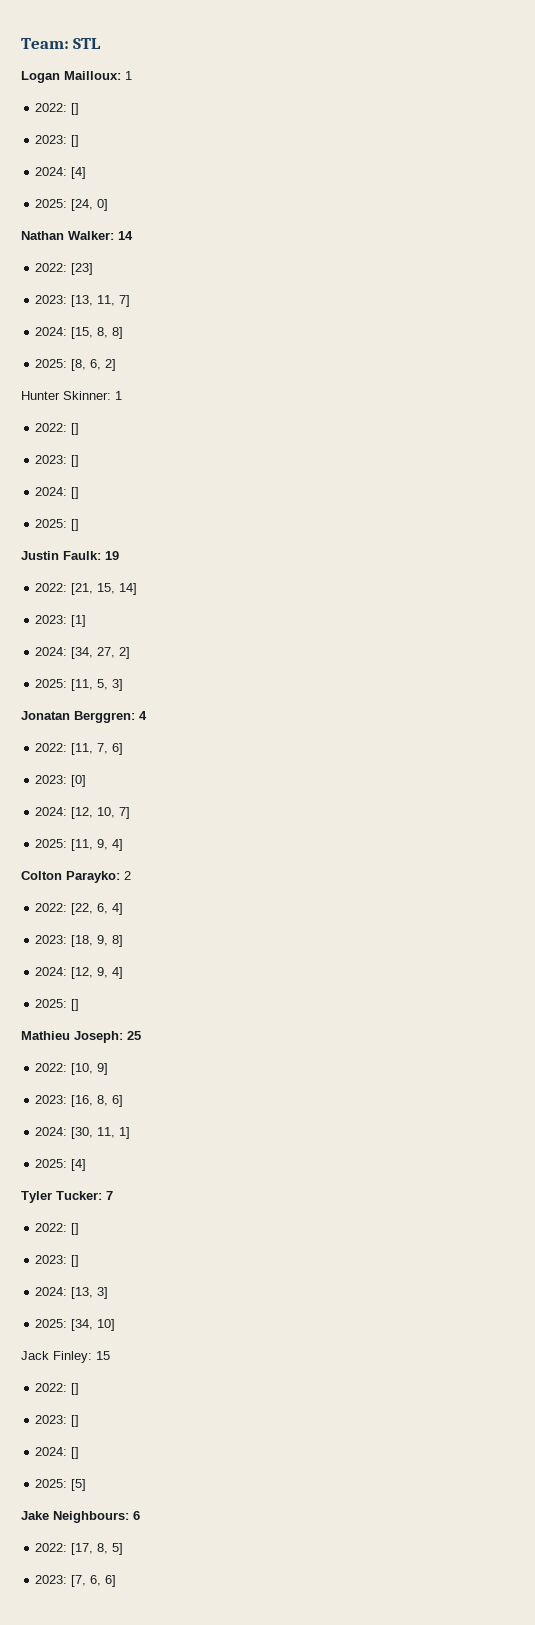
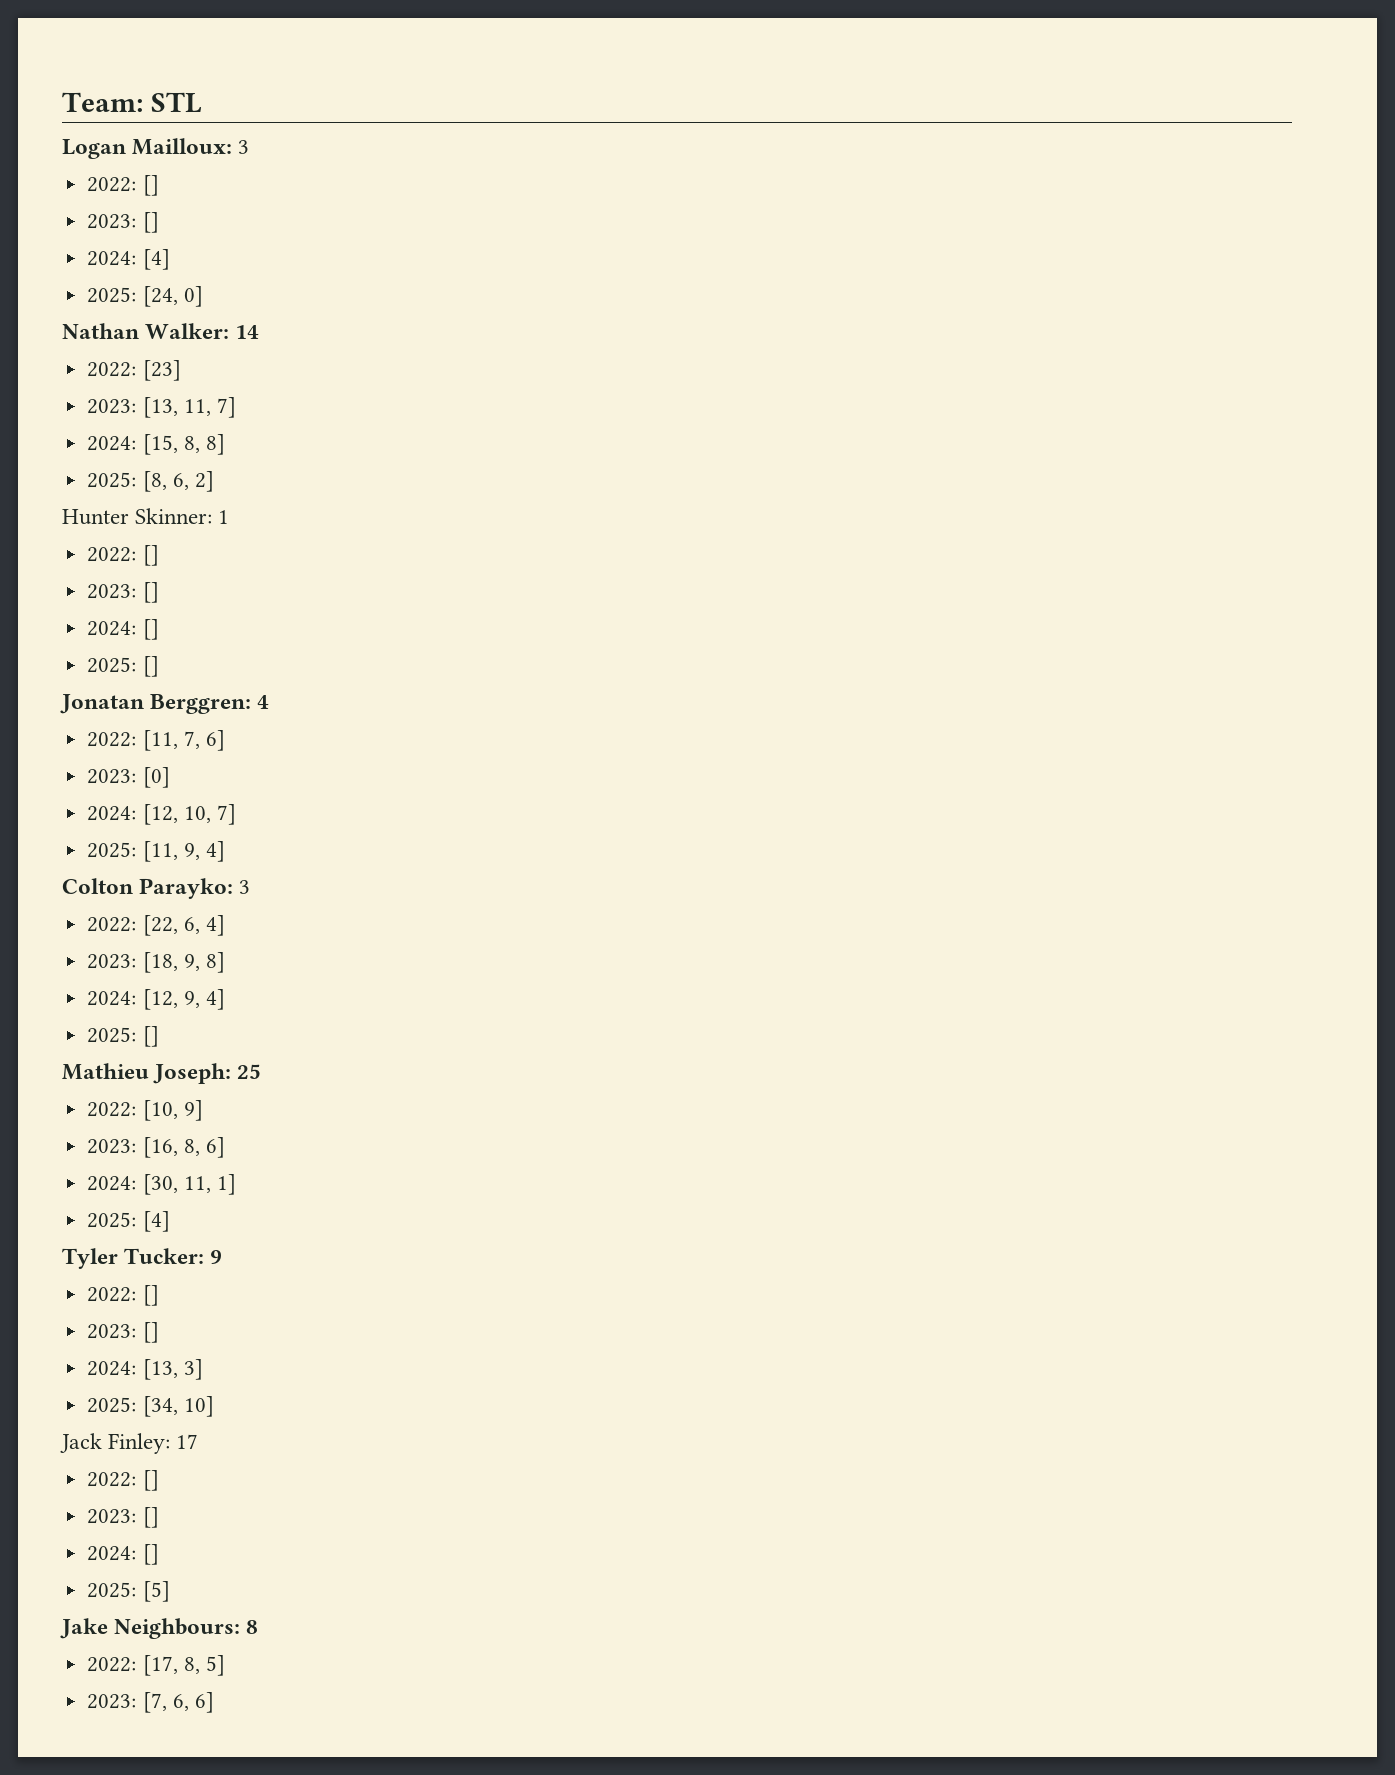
- Logan Mailloux: 1
+ Logan Mailloux: 3
- Justin Faulk: 19
- 2022: [21, 15, 14]
- 2023: [1]
- 2024: [34, 27, 2]
- 2025: [11, 5, 3]
- Colton Parayko: 2
+ Colton Parayko: 3
- Tyler Tucker: 7
+ Tyler Tucker: 9
- Jack Finley: 15
+ Jack Finley: 17
- Jake Neighbours: 6
+ Jake Neighbours: 8

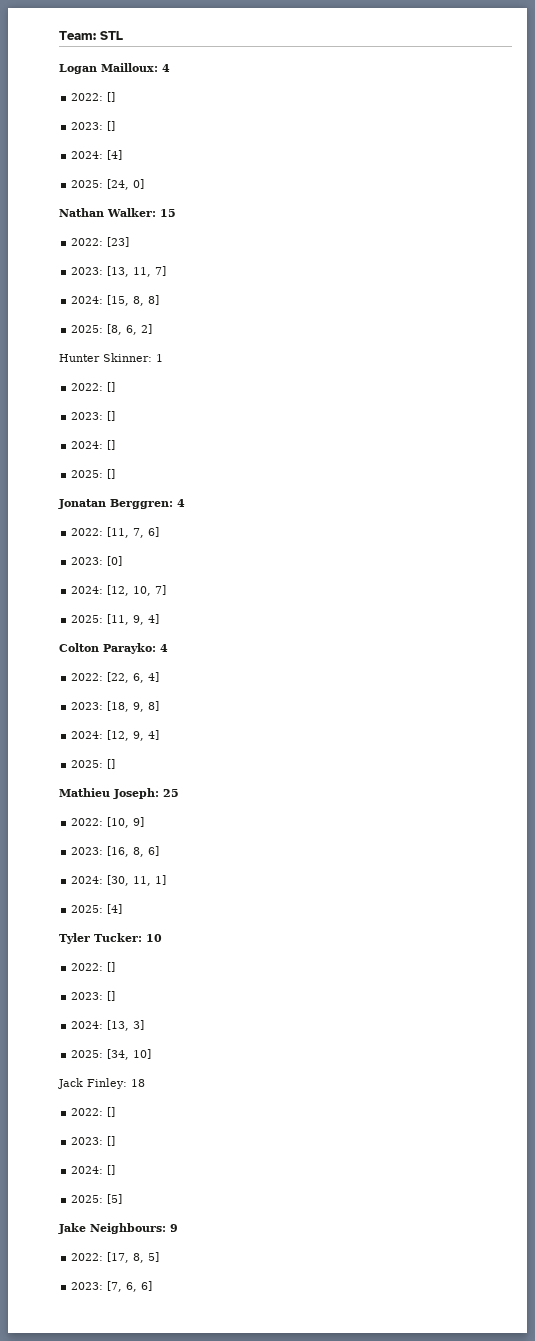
- Logan Mailloux: 3
+ Logan Mailloux: 4
- Nathan Walker: 14
+ Nathan Walker: 15
- Colton Parayko: 3
+ Colton Parayko: 4
- Tyler Tucker: 9
+ Tyler Tucker: 10
- Jack Finley: 17
+ Jack Finley: 18
- Jake Neighbours: 8
+ Jake Neighbours: 9

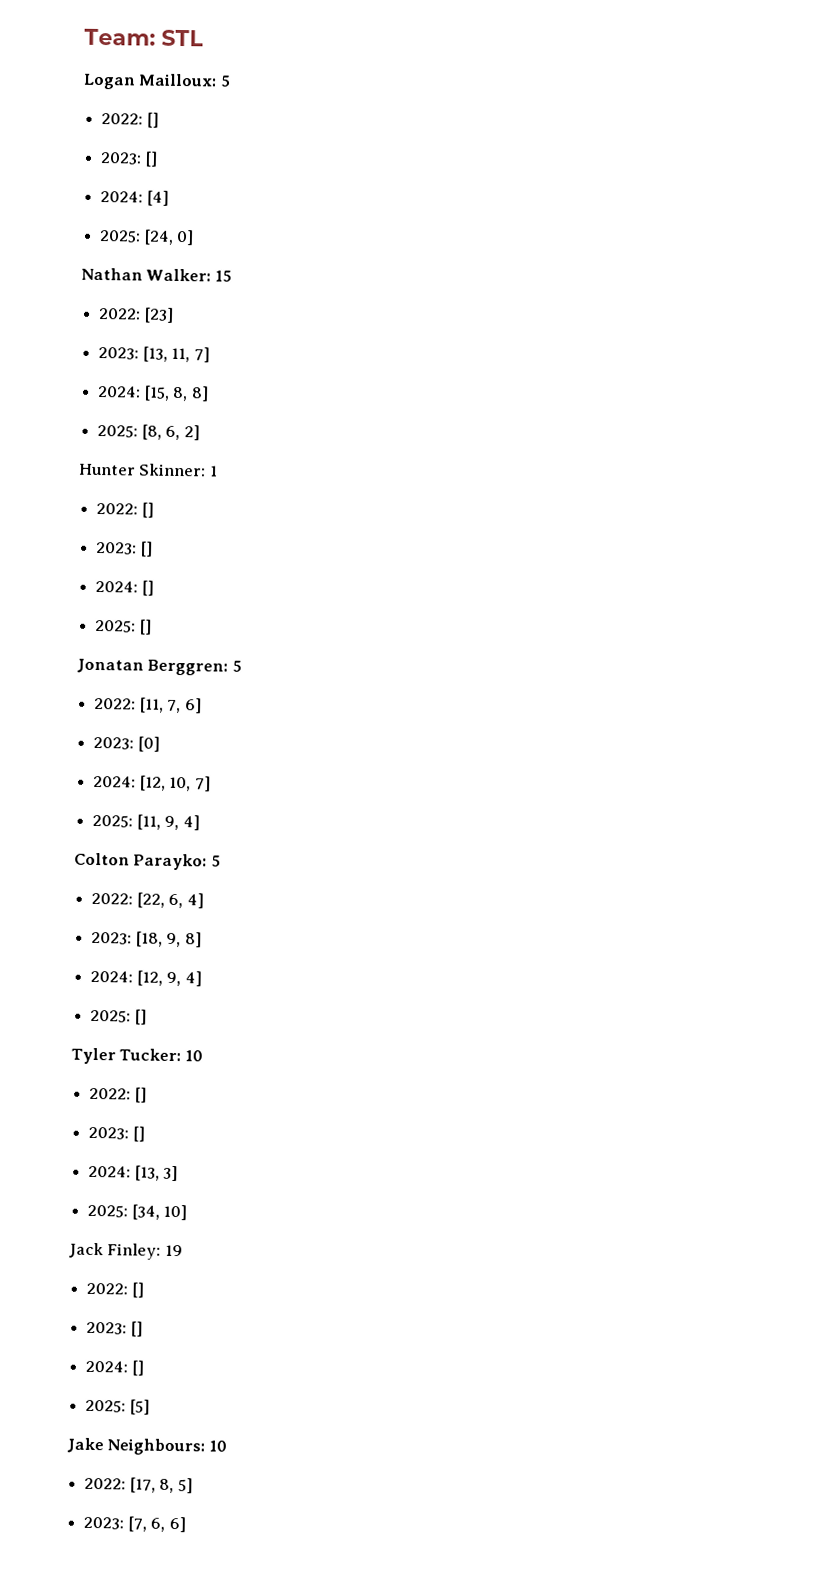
- Logan Mailloux: 4
+ Logan Mailloux: 5
- Jonatan Berggren: 4
+ Jonatan Berggren: 5
- Colton Parayko: 4
+ Colton Parayko: 5
- Mathieu Joseph: 25
- 2022: [10, 9]
- 2023: [16, 8, 6]
- 2024: [30, 11, 1]
- 2025: [4]
- Jack Finley: 18
+ Jack Finley: 19
- Jake Neighbours: 9
+ Jake Neighbours: 10

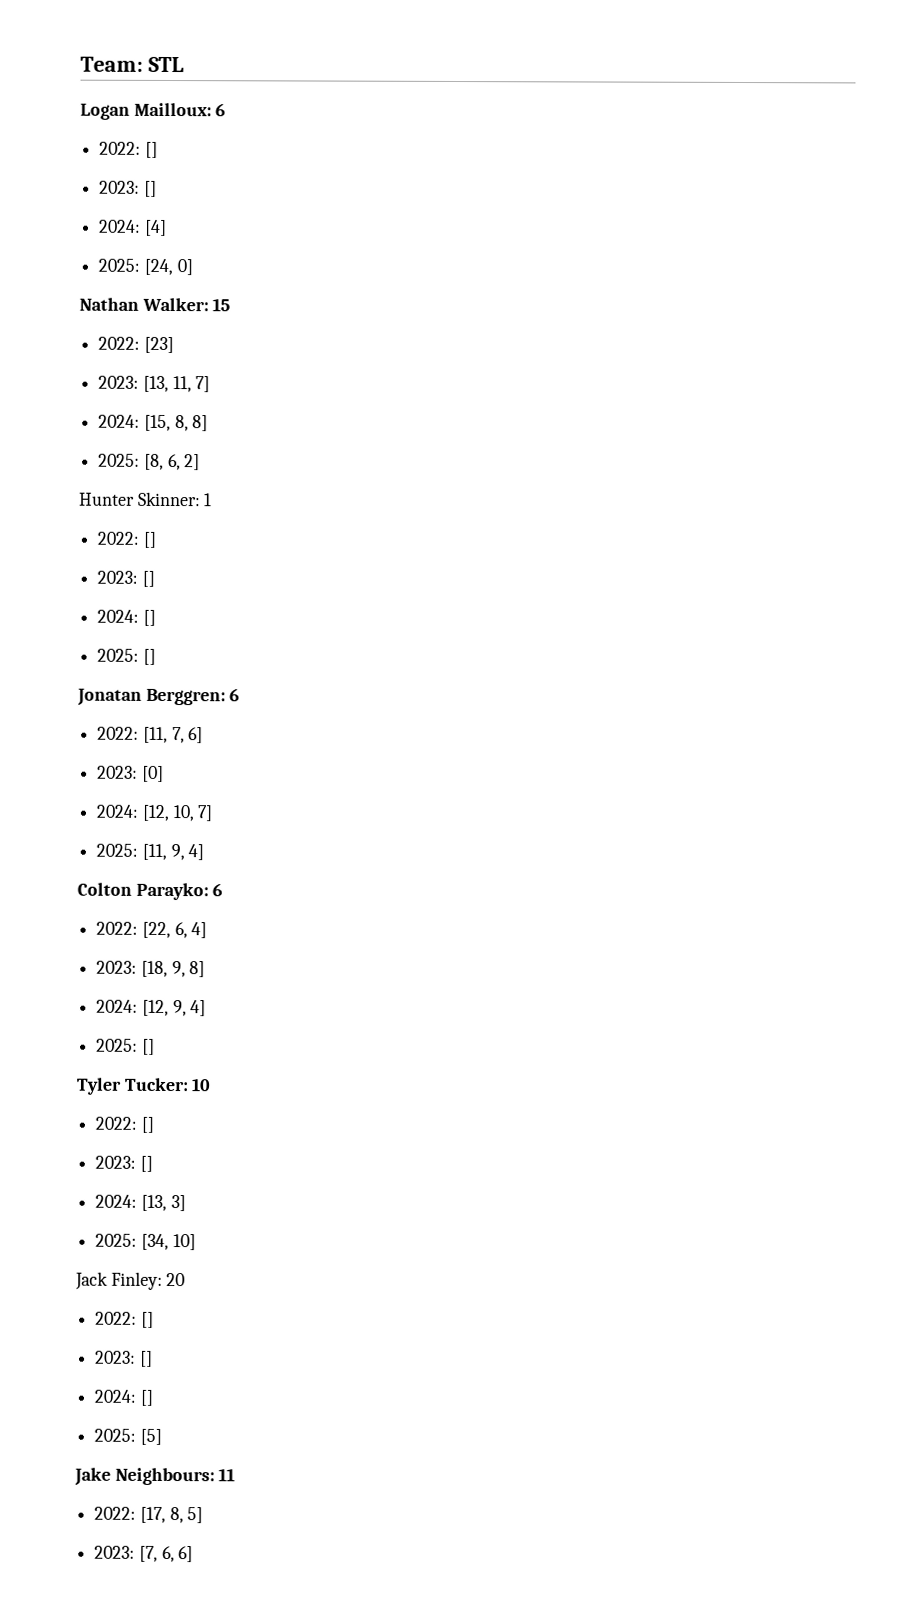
- Logan Mailloux: 5
+ Logan Mailloux: 6
- Jonatan Berggren: 5
+ Jonatan Berggren: 6
- Colton Parayko: 5
+ Colton Parayko: 6
- Jack Finley: 19
+ Jack Finley: 20
- Jake Neighbours: 10
+ Jake Neighbours: 11

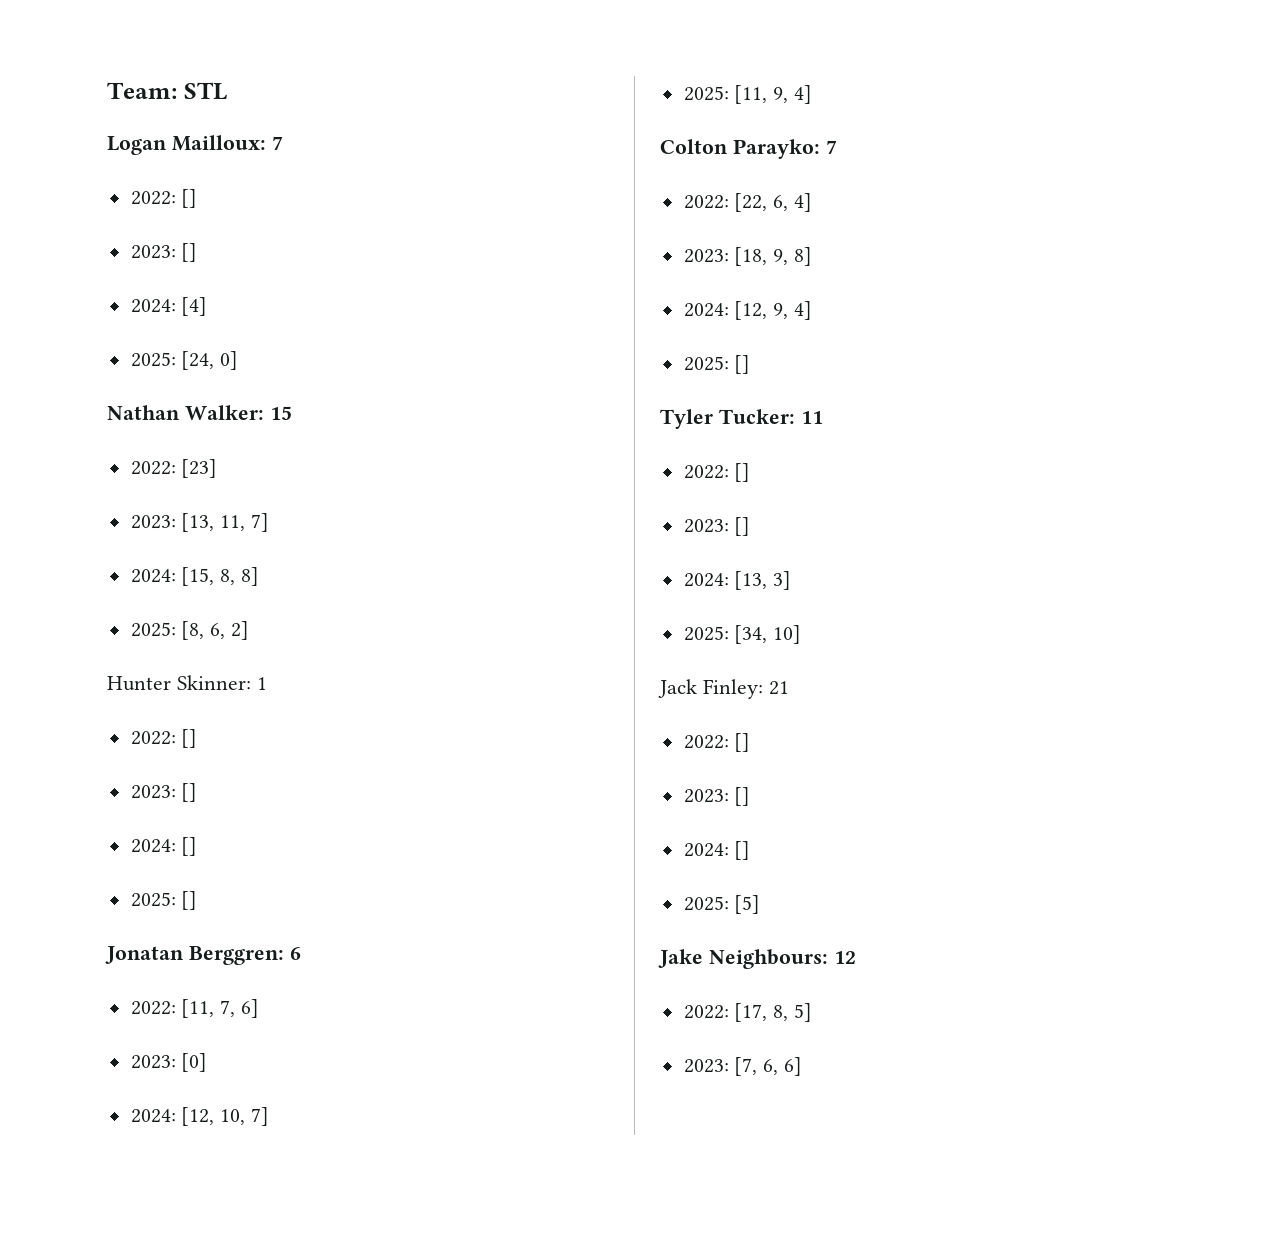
- Logan Mailloux: 6
+ Logan Mailloux: 7
- Colton Parayko: 6
+ Colton Parayko: 7
- Tyler Tucker: 10
+ Tyler Tucker: 11
- Jack Finley: 20
+ Jack Finley: 21
- Jake Neighbours: 11
+ Jake Neighbours: 12

